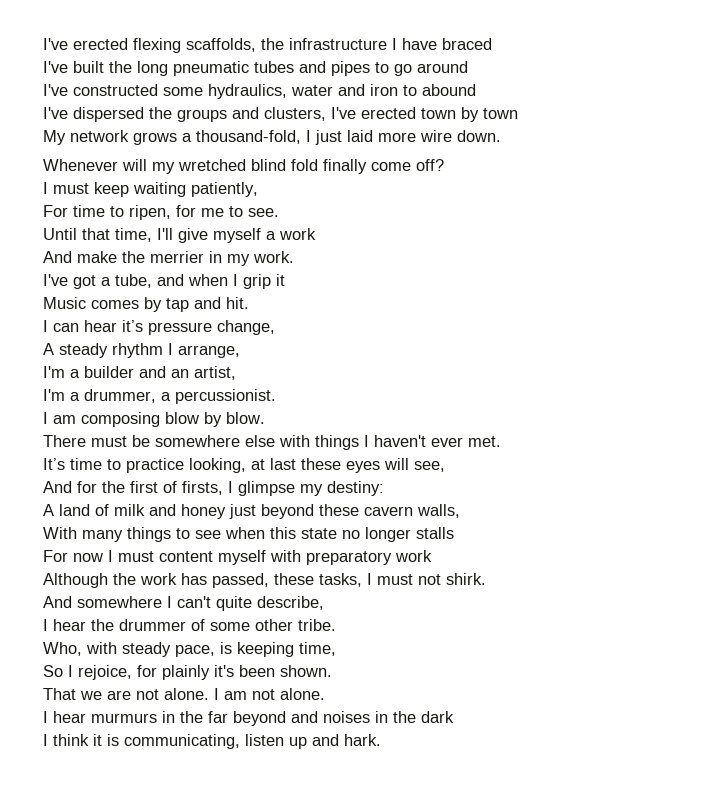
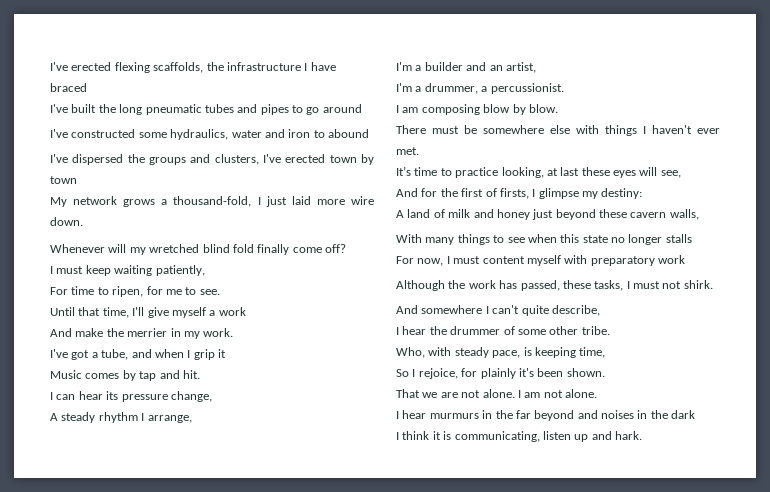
- I can hear it’s pressure change,
+ I can hear its pressure change,
- For now I must content myself with preparatory work
+ For now, I must content myself with preparatory work

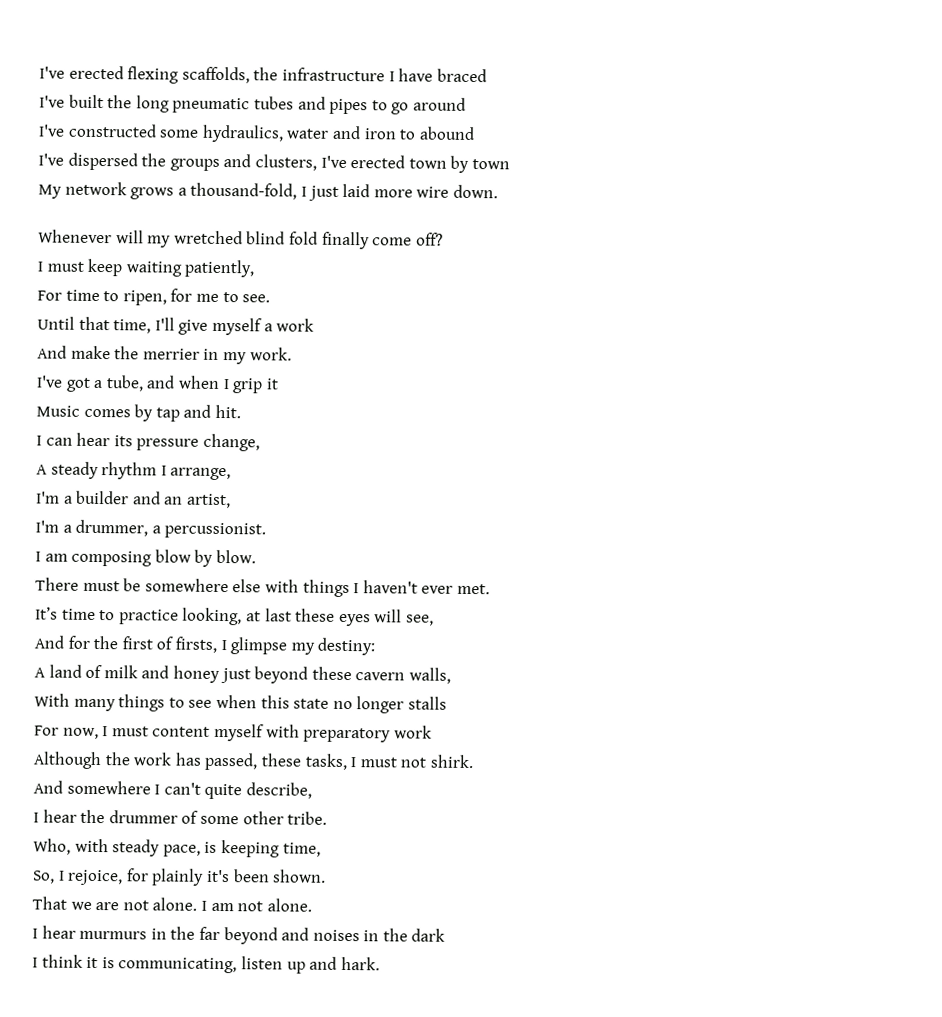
- So I rejoice, for plainly it's been shown.
+ So, I rejoice, for plainly it's been shown.

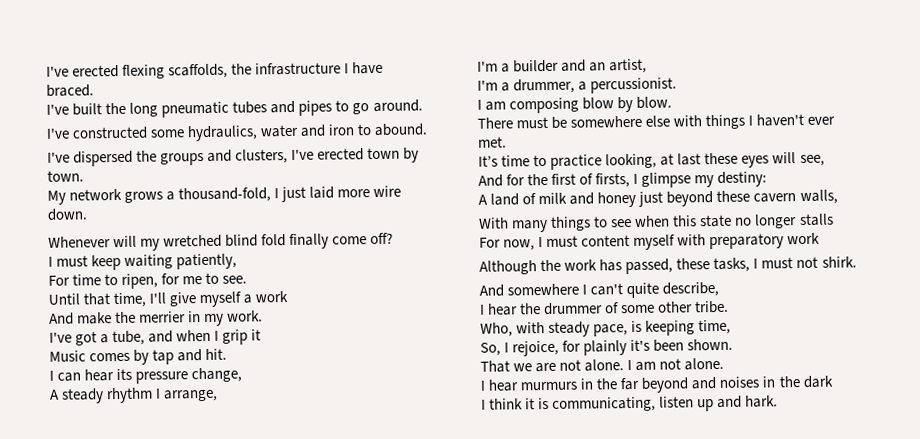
- I've erected flexing scaffolds, the infrastructure I have braced
+ I've erected flexing scaffolds, the infrastructure I have braced.
- I've built the long pneumatic tubes and pipes to go around
+ I've built the long pneumatic tubes and pipes to go around.
- I've constructed some hydraulics, water and iron to abound
+ I've constructed some hydraulics, water and iron to abound.
- I've dispersed the groups and clusters, I've erected town by town
+ I've dispersed the groups and clusters, I've erected town by town.

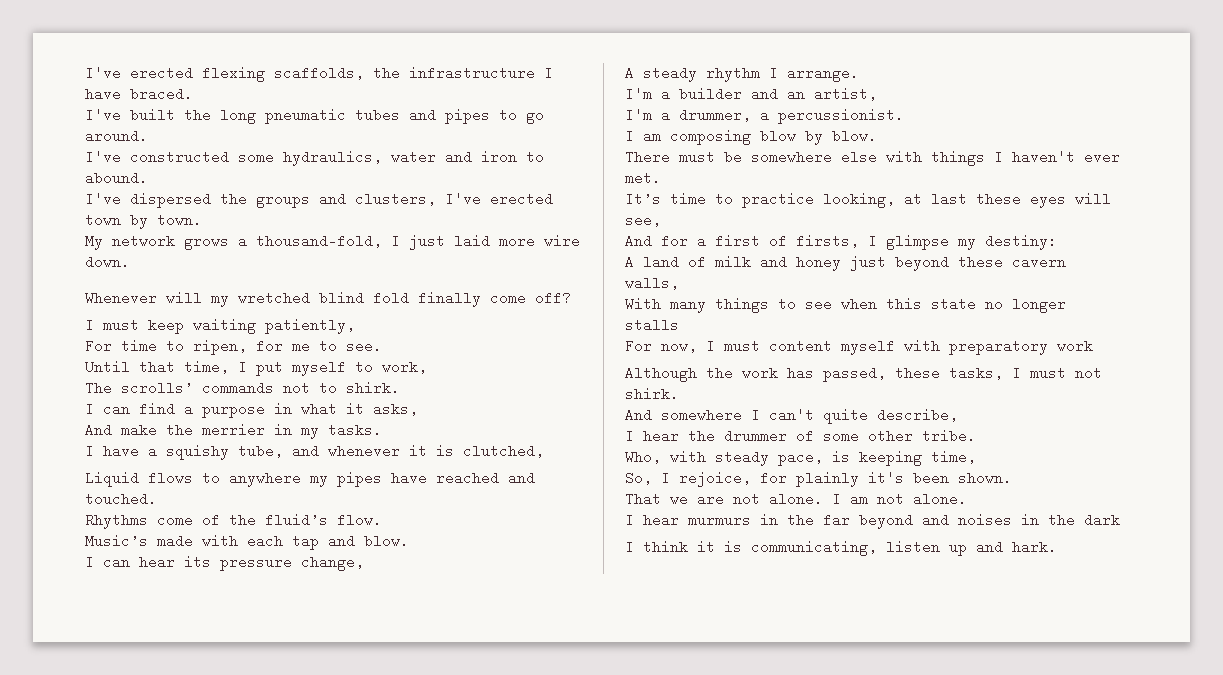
- Until that time, I'll give myself a work
+ Until that time, I put myself to work,
+ The scrolls’ commands not to shirk.
+ I can find a purpose in what it asks,
- And make the merrier in my work.
- I've got a tube, and when I grip it
- Music comes by tap and hit.
+ And make the merrier in my tasks.
+ I have a squishy tube, and whenever it is clutched,
+ Liquid flows to anywhere my pipes have reached and touched.
+ Rhythms come of the fluid’s flow.
+ Music’s made with each tap and blow.
- A steady rhythm I arrange,
+ A steady rhythm I arrange.
- And for the first of firsts, I glimpse my destiny:
+ And for a first of firsts, I glimpse my destiny:

